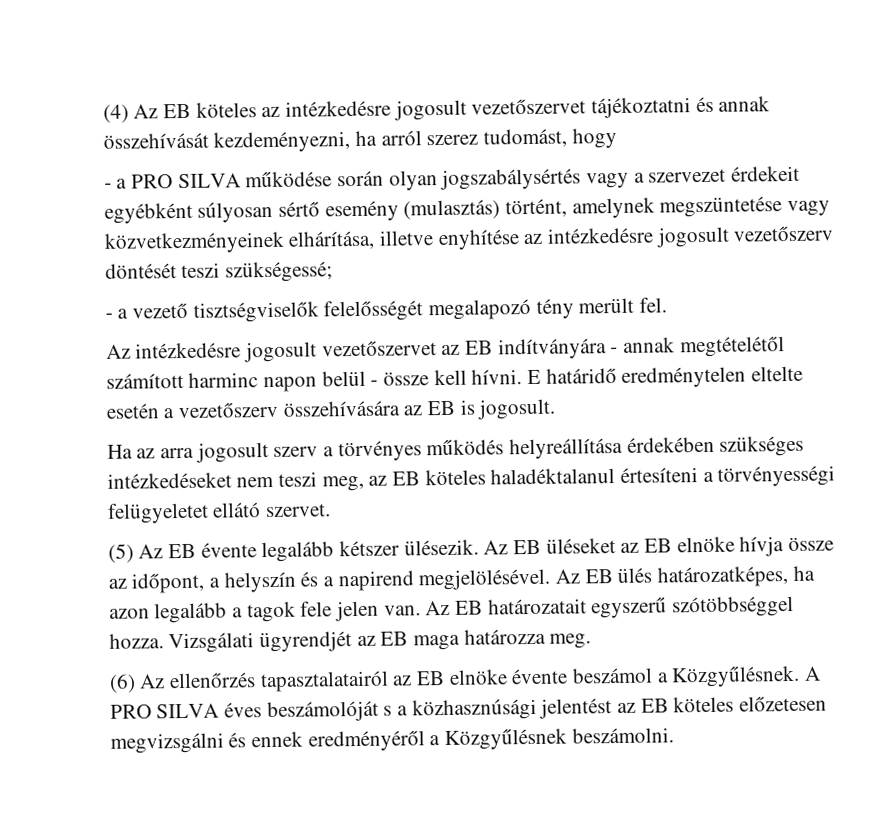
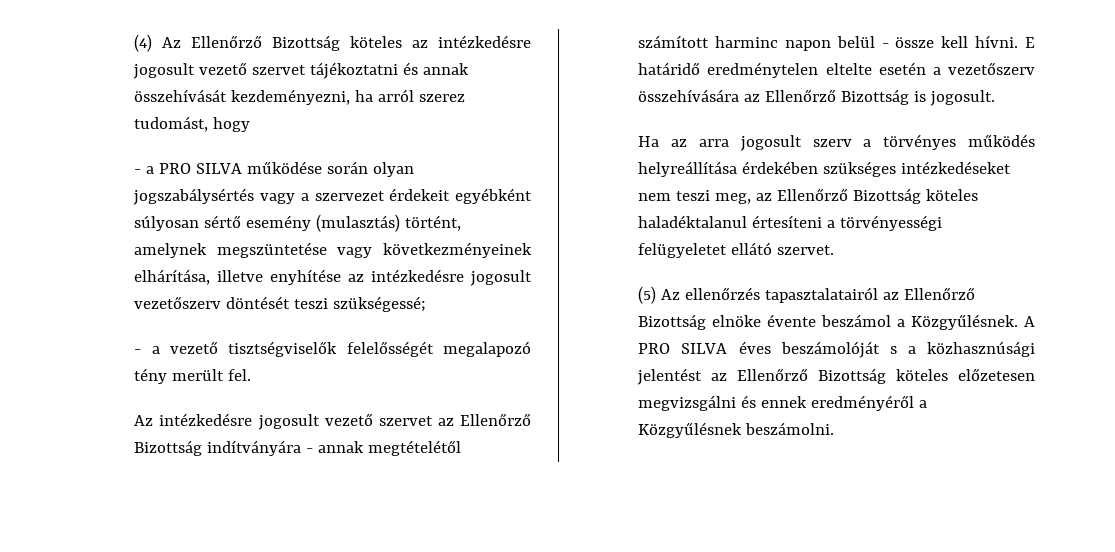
- (4) Az EB köteles az intézkedésre jogosult vezetőszervet tájékoztatni és annak összehívását kezdeményezni, ha arról szerez tudomást, hogy
+ (4) Az Ellenőrző Bizottság köteles az intézkedésre jogosult vezető szervet tájékoztatni és annak összehívását kezdeményezni, ha arról szerez tudomást, hogy
- - a PRO SILVA működése során olyan jogszabálysértés vagy a szervezet érdekeit egyébként súlyosan sértő esemény (mulasztás) történt, amelynek megszüntetése vagy közvetkezményeinek elhárítása, illetve enyhítése az intézkedésre jogosult vezetőszerv döntését teszi szükségessé;
+ - a PRO SILVA működése során olyan jogszabálysértés vagy a szervezet érdekeit egyébként súlyosan sértő esemény (mulasztás) történt, amelynek megszüntetése vagy következményeinek elhárítása, illetve enyhítése az intézkedésre jogosult vezetőszerv döntését teszi szükségessé;
- Az intézkedésre jogosult vezetőszervet az EB indítványára - annak megtételétől számított harminc napon belül - össze kell hívni.
+ Az intézkedésre jogosult vezető szervet az Ellenőrző Bizottság indítványára - annak megtételétől számított harminc napon belül - össze kell hívni.
- E határidő eredménytelen eltelte esetén a vezetőszerv összehívására az EB is jogosult.
+ E határidő eredménytelen eltelte esetén a vezetőszerv összehívására az Ellenőrző Bizottság is jogosult.
- Ha az arra jogosult szerv a törvényes működés helyreállítása érdekében szükséges intézkedéseket nem teszi meg, az EB köteles haladéktalanul értesíteni a törvényességi felügyeletet ellátó szervet.
+ Ha az arra jogosult szerv a törvényes működés helyreállítása érdekében szükséges intézkedéseket nem teszi meg, az Ellenőrző Bizottság köteles haladéktalanul értesíteni a törvényességi felügyeletet ellátó szervet.
- (5) Az EB évente legalább kétszer ülésezik. Az EB üléseket az EB elnöke hívja össze az időpont, a helyszín és a napirend megjelölésével. Az EB ülés határozatképes, ha azon legalább a tagok fele jelen van. Az EB határozatait egyszerű szótöbbséggel hozza. Vizsgálati ügyrendjét az EB maga határozza meg.
- (6) Az ellenőrzés tapasztalatairól az EB elnöke évente beszámol a Közgyűlésnek.
+ (5) Az ellenőrzés tapasztalatairól az Ellenőrző Bizottság elnöke évente beszámol a Közgyűlésnek.
- A PRO SILVA éves beszámolóját s a közhasznúsági jelentést az EB köteles előzetesen megvizsgálni és ennek eredményéről a Közgyűlésnek beszámolni.
+ A PRO SILVA éves beszámolóját s a közhasznúsági jelentést az Ellenőrző Bizottság köteles előzetesen megvizsgálni és ennek eredményéről a Közgyűlésnek beszámolni.

